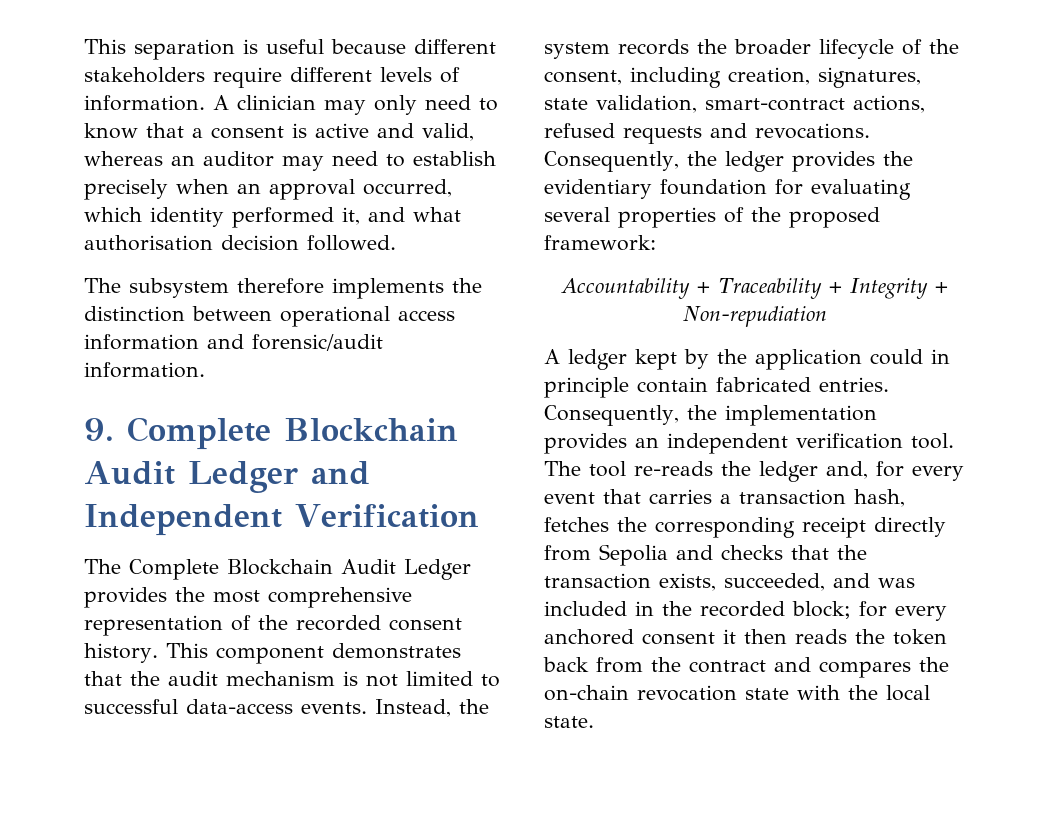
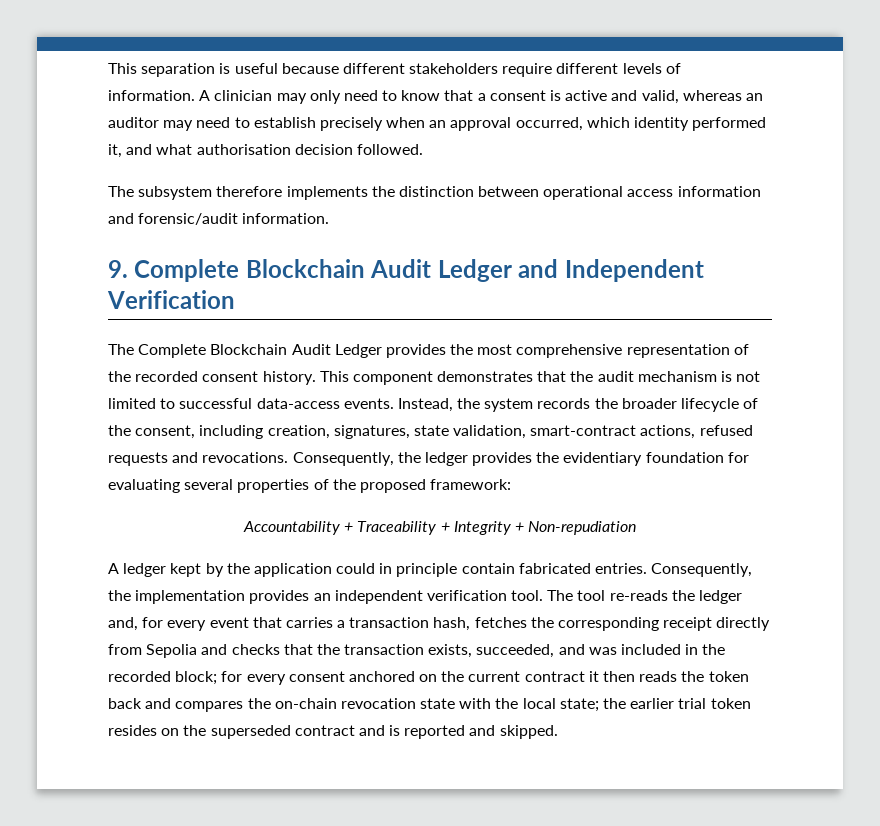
- The tool re-reads the ledger and, for every event that carries a transaction hash, fetches the corresponding receipt directly from Sepolia and checks that the transaction exists, succeeded, and was included in the recorded block; for every anchored consent it then reads the token back from the contract and compares the on-chain revocation state with the local state.
+ The tool re-reads the ledger and, for every event that carries a transaction hash, fetches the corresponding receipt directly from Sepolia and checks that the transaction exists, succeeded, and was included in the recorded block; for every consent anchored on the current contract it then reads the token back and compares the on-chain revocation state with the local state; the earlier trial token resides on the superseded contract and is reported and skipped.

